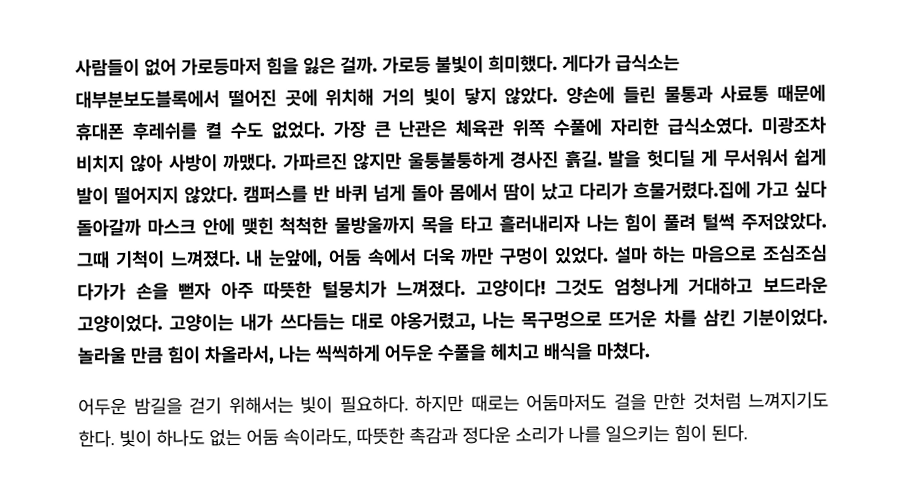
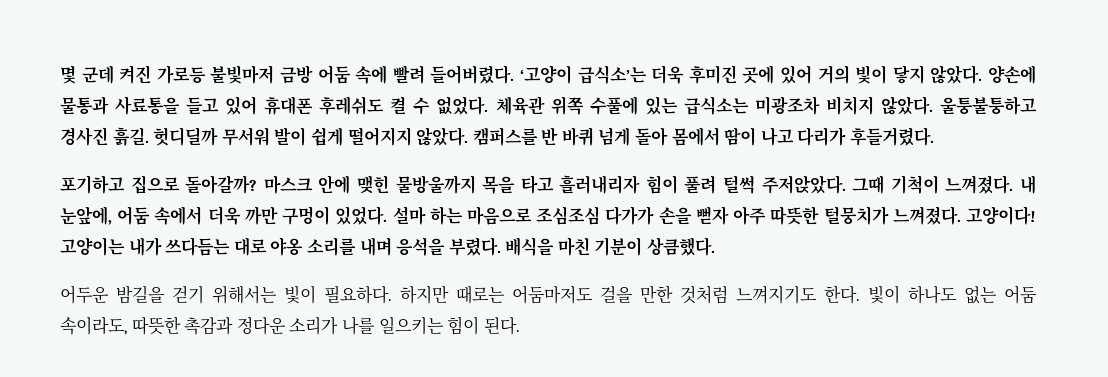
- 사람들이 없어 가로등마저 힘을 잃은 걸까. 가로등 불빛이 희미했다. 게다가 급식소는 대부분보도블록에서 떨어진 곳에 위치해 거의 빛이 닿지 않았다.
+ 몇 군데 켜진 가로등 불빛마저 금방 어둠 속에 빨려 들어버렸다. ‘고양이 급식소’는 더욱 후미진 곳에 있어 거의 빛이 닿지 않았다.
- 양손에 들린 물통과 사료통 때문에 휴대폰 후레쉬를 켤 수도 없었다. 가장 큰 난관은 체육관 위쪽 수풀에 자리한 급식소였다. 미광조차 비치지 않아 사방이 까맸다. 가파르진 않지만 울퉁불퉁하게 경사진 흙길. 발을 헛디딜 게 무서워서 쉽게 발이 떨어지지 않았다.
+ 양손에 물통과 사료통을 들고 있어 휴대폰 후레쉬도 켤 수 없었다. 체육관 위쪽 수풀에 있는 급식소는 미광조차 비치지 않았다. 울퉁불퉁하고 경사진 흙길. 헛디딜까 무서워 발이 쉽게 떨어지지 않았다.
- 캠퍼스를 반 바퀴 넘게 돌아 몸에서 땀이 났고 다리가 흐물거렸다.집에 가고 싶다 돌아갈까 마스크 안에 맺힌 척척한 물방울까지 목을 타고 흘러내리자 나는 힘이 풀려 털썩 주저앉았다.
+ 캠퍼스를 반 바퀴 넘게 돌아 몸에서 땀이 나고 다리가 후들거렸다.
+ 포기하고 집으로 돌아갈까? 마스크 안에 맺힌 물방울까지 목을 타고 흘러내리자 힘이 풀려 털썩 주저앉았다.
- 그것도 엄청나게 거대하고 보드라운 고양이었다. 고양이는 내가 쓰다듬는 대로 야옹거렸고, 나는 목구멍으로 뜨거운 차를 삼킨 기분이었다. 놀라울 만큼 힘이 차올라서, 나는 씩씩하게 어두운 수풀을 헤치고 배식을 마쳤다.
+ 고양이는 내가 쓰다듬는 대로 야옹 소리를 내며 응석을 부렸다. 배식을 마친 기분이 상큼했다.

